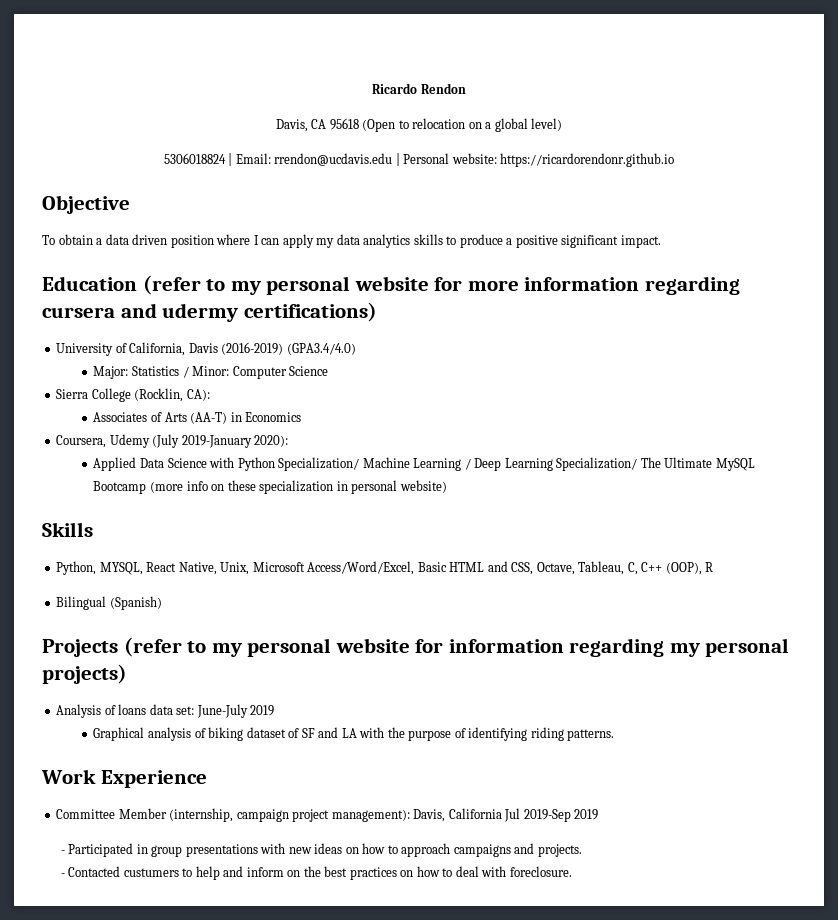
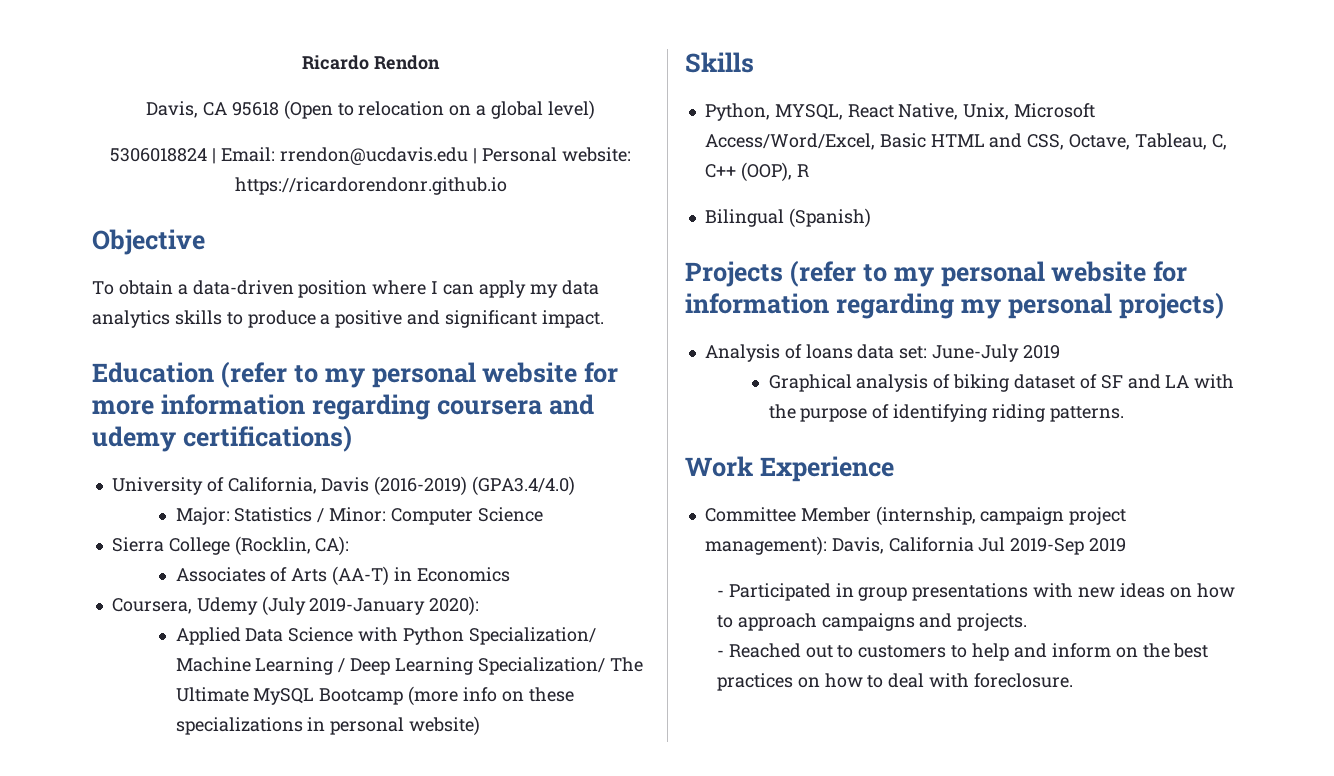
- To obtain a data driven position where I can apply my data analytics skills to produce a positive significant impact.
+ To obtain a data-driven position where I can apply my data analytics skills to produce a positive and significant impact.
- Education (refer to my personal website for more information regarding cursera and udermy certifications)
+ Education (refer to my personal website for more information regarding coursera and udemy certifications)
- Applied Data Science with Python Specialization/ Machine Learning / Deep Learning Specialization/ The Ultimate MySQL Bootcamp (more info on these specialization in personal website)
+ Applied Data Science with Python Specialization/ Machine Learning / Deep Learning Specialization/ The Ultimate MySQL Bootcamp (more info on these specializations in personal website)
- - Contacted custumers to help and inform on the best practices on how to deal with foreclosure.
+ - Reached out to customers to help and inform on the best practices on how to deal with foreclosure.

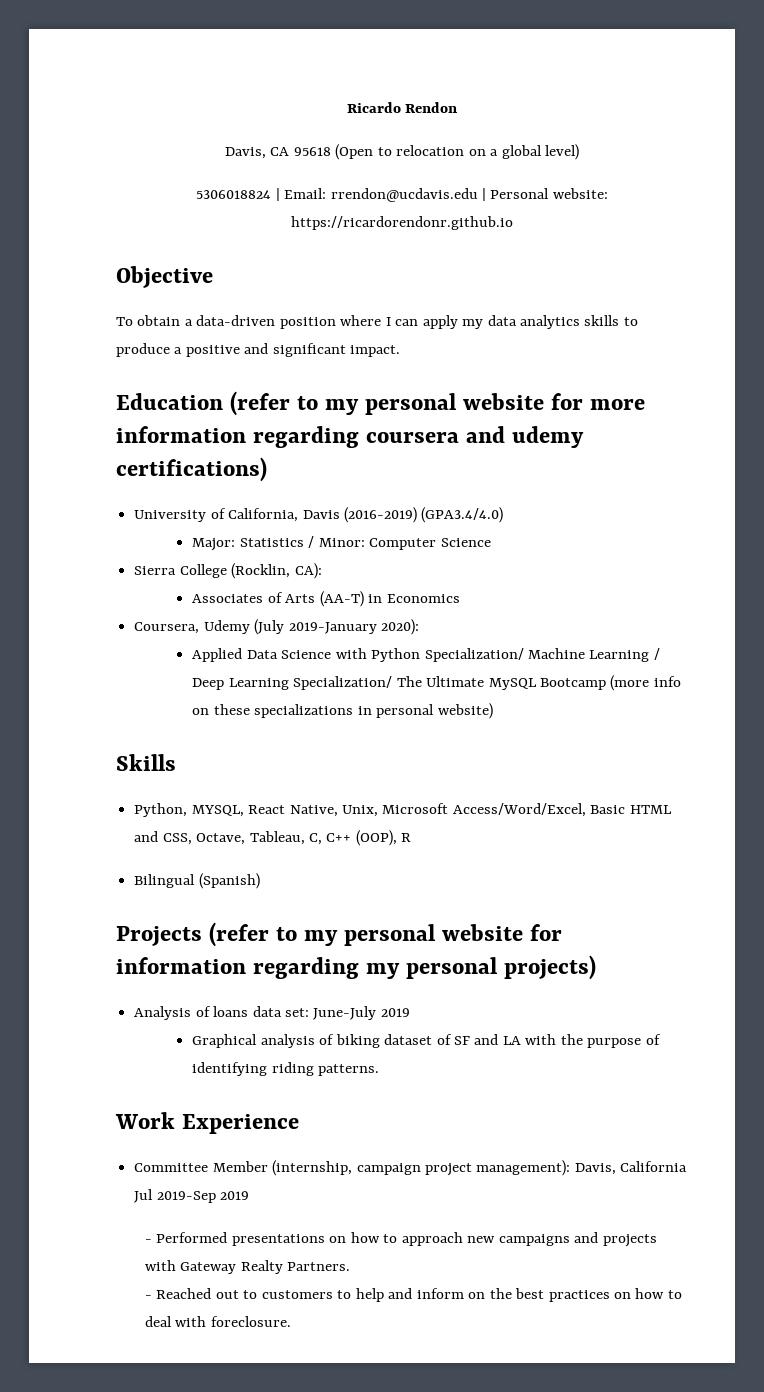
- - Participated in group presentations with new ideas on how to approach campaigns and projects.
+ - Performed presentations on how to approach new campaigns and projects with Gateway Realty Partners.

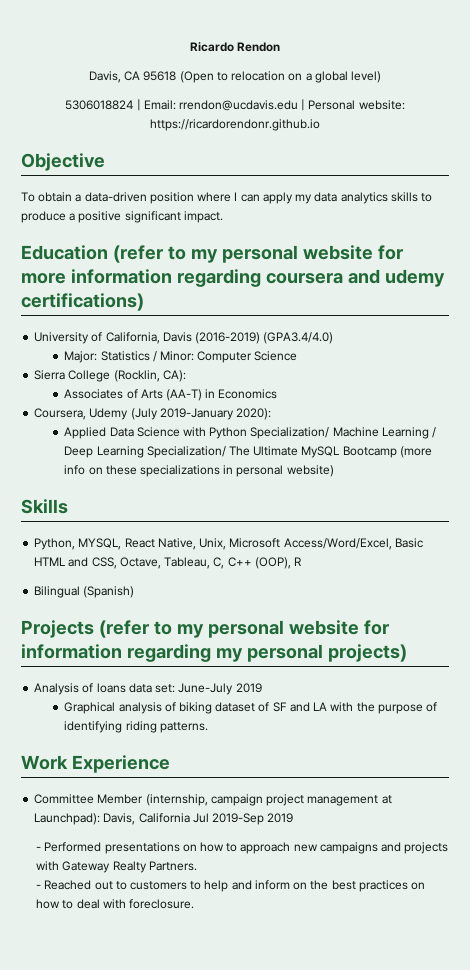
- To obtain a data-driven position where I can apply my data analytics skills to produce a positive and significant impact.
+ To obtain a data-driven position where I can apply my data analytics skills to produce a positive significant impact.
- Committee Member (internship, campaign project management): Davis, California Jul 2019-Sep 2019
+ Committee Member (internship, campaign project management at Launchpad): Davis, California Jul 2019-Sep 2019

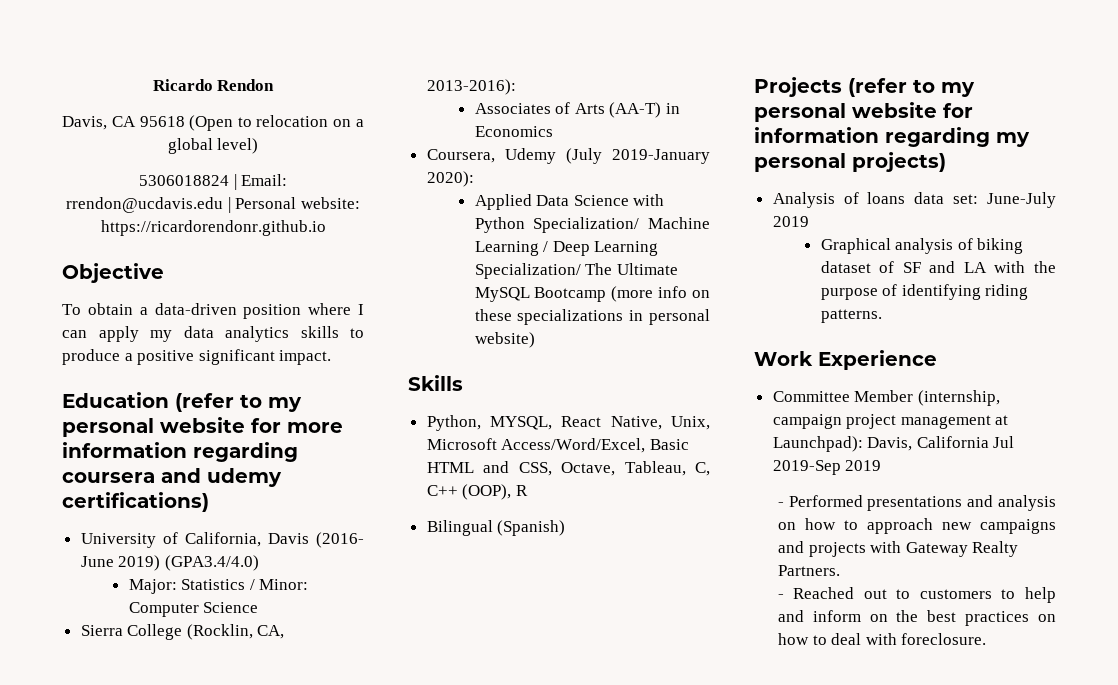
- University of California, Davis (2016-2019) (GPA3.4/4.0)
+ University of California, Davis (2016- June 2019) (GPA3.4/4.0)
- Sierra College (Rocklin, CA):
+ Sierra College (Rocklin, CA, 2013-2016):
- - Performed presentations on how to approach new campaigns and projects with Gateway Realty Partners.
+ - Performed presentations and analysis on how to approach new campaigns and projects with Gateway Realty Partners.

